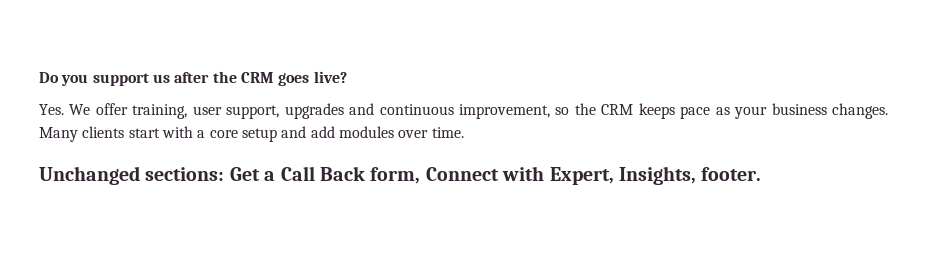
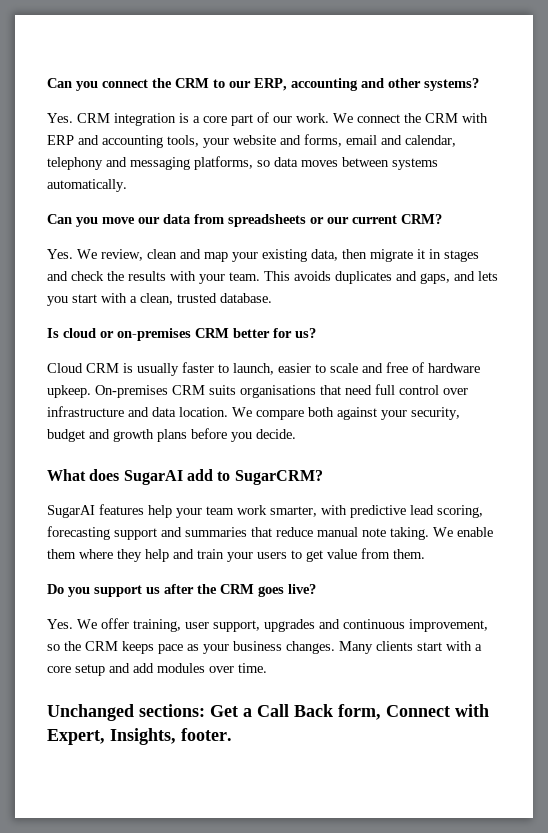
+ Can you connect the CRM to our ERP, accounting and other systems?
+ Yes. CRM integration is a core part of our work. We connect the CRM with ERP and accounting tools, your website and forms, email and calendar, telephony and messaging platforms, so data moves between systems automatically.
+ Can you move our data from spreadsheets or our current CRM?
+ Yes. We review, clean and map your existing data, then migrate it in stages and check the results with your team. This avoids duplicates and gaps, and lets you start with a clean, trusted database.
+ Is cloud or on-premises CRM better for us?
+ Cloud CRM is usually faster to launch, easier to scale and free of hardware upkeep. On-premises CRM suits organisations that need full control over infrastructure and data location. We compare both against your security, budget and growth plans before you decide.
+ What does SugarAI add to SugarCRM?
+ SugarAI features help your team work smarter, with predictive lead scoring, forecasting support and summaries that reduce manual note taking. We enable them where they help and train your users to get value from them.

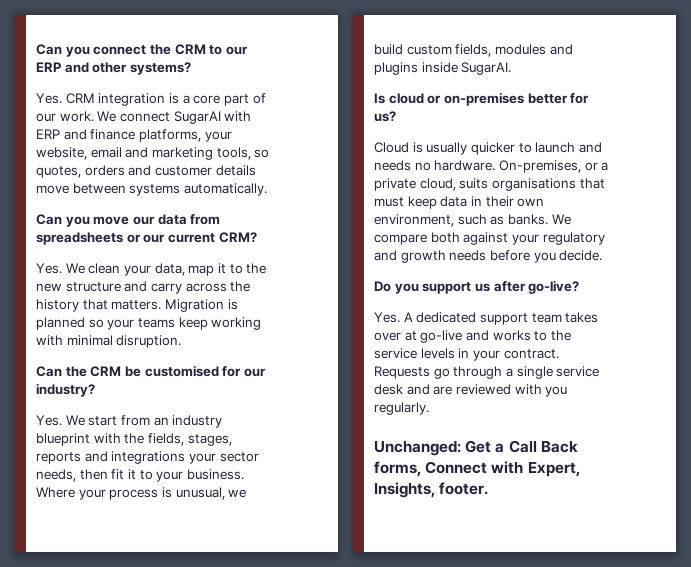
- Can you connect the CRM to our ERP, accounting and other systems?
+ Can you connect the CRM to our ERP and other systems?
- We connect the CRM with ERP and accounting tools, your website and forms, email and calendar, telephony and messaging platforms, so data moves between systems automatically.
+ We connect SugarAI with ERP and finance platforms, your website, email and marketing tools, so quotes, orders and customer details move between systems automatically.
- Yes. We review, clean and map your existing data, then migrate it in stages and check the results with your team. This avoids duplicates and gaps, and lets you start with a clean, trusted database.
+ Yes. We clean your data, map it to the new structure and carry across the history that matters. Migration is planned so your teams keep working with minimal disruption.
+ Can the CRM be customised for our industry?
+ Yes. We start from an industry blueprint with the fields, stages, reports and integrations your sector needs, then fit it to your business. Where your process is unusual, we build custom fields, modules and plugins inside SugarAI.
- Is cloud or on-premises CRM better for us?
+ Is cloud or on-premises better for us?
- Cloud CRM is usually faster to launch, easier to scale and free of hardware upkeep. On-premises CRM suits organisations that need full control over infrastructure and data location.
+ Cloud is usually quicker to launch and needs no hardware. On-premises, or a private cloud, suits organisations that must keep data in their own environment, such as banks.
- We compare both against your security, budget and growth plans before you decide.
+ We compare both against your regulatory and growth needs before you decide.
- What does SugarAI add to SugarCRM?
- SugarAI features help your team work smarter, with predictive lead scoring, forecasting support and summaries that reduce manual note taking. We enable them where they help and train your users to get value from them.
- Do you support us after the CRM goes live?
- Yes. We offer training, user support, upgrades and continuous improvement, so the CRM keeps pace as your business changes. Many clients start with a core setup and add modules over time.
- Unchanged sections: Get a Call Back form, Connect with Expert, Insights, footer.
+ Do you support us after go-live?
+ Yes. A dedicated support team takes over at go-live and works to the service levels in your contract. Requests go through a single service desk and are reviewed with you regularly.
+ Unchanged: Get a Call Back forms, Connect with Expert, Insights, footer.

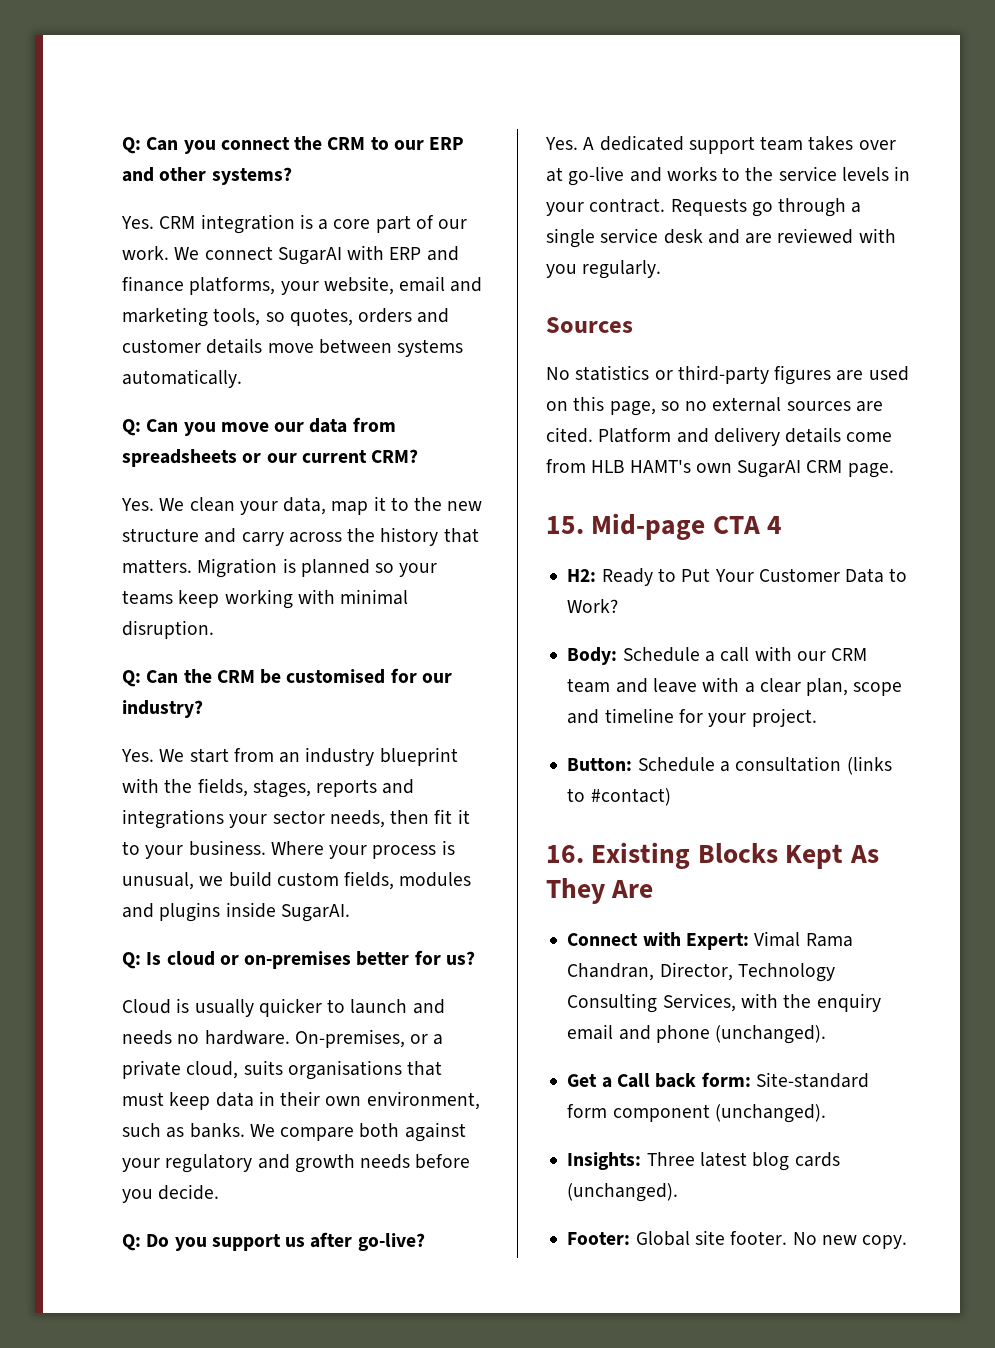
- Can you connect the CRM to our ERP and other systems?
+ Q: Can you connect the CRM to our ERP and other systems?
- Can you move our data from spreadsheets or our current CRM?
+ Q: Can you move our data from spreadsheets or our current CRM?
- Can the CRM be customised for our industry?
+ Q: Can the CRM be customised for our industry?
- Is cloud or on-premises better for us?
+ Q: Is cloud or on-premises better for us?
- Do you support us after go-live?
+ Q: Do you support us after go-live?
- Unchanged: Get a Call Back forms, Connect with Expert, Insights, footer.
+ Sources
+ No statistics or third-party figures are used on this page, so no external sources are cited. Platform and delivery details come from HLB HAMT's own SugarAI CRM page.
+ 15. Mid-page CTA 4
+ H2: Ready to Put Your Customer Data to Work?
+ Body: Schedule a call with our CRM team and leave with a clear plan, scope and timeline for your project.
+ Button: Schedule a consultation (links to #contact)
+ 16. Existing Blocks Kept As They Are
+ Connect with Expert: Vimal Rama Chandran, Director, Technology Consulting Services, with the enquiry email and phone (unchanged).
+ Get a Call back form: Site-standard form component (unchanged).
+ Insights: Three latest blog cards (unchanged).
+ Footer: Global site footer. No new copy.

